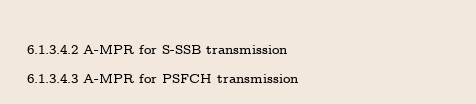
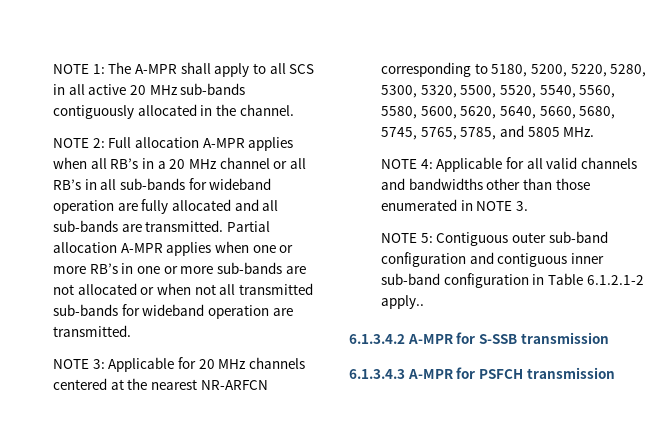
+ NOTE 1: The A-MPR shall apply to all SCS in all active 20 MHz sub-bands contiguously allocated in the channel.
+ NOTE 2: Full allocation A-MPR applies when all RB’s in a 20 MHz channel or all RB’s in all sub-bands for wideband operation are fully allocated and all sub-bands are transmitted. Partial allocation A-MPR applies when one or more RB’s in one or more sub-bands are not allocated or when not all transmitted sub-bands for wideband operation are transmitted.
+ NOTE 3: Applicable for 20 MHz channels centered at the nearest NR-ARFCN corresponding to 5180, 5200, 5220, 5280, 5300, 5320, 5500, 5520, 5540, 5560, 5580, 5600, 5620, 5640, 5660, 5680, 5745, 5765, 5785, and 5805 MHz.
+ NOTE 4: Applicable for all valid channels and bandwidths other than those enumerated in NOTE 3.
+ NOTE 5: Contiguous outer sub-band configuration and contiguous inner sub-band configuration in Table 6.1.2.1-2 apply..

